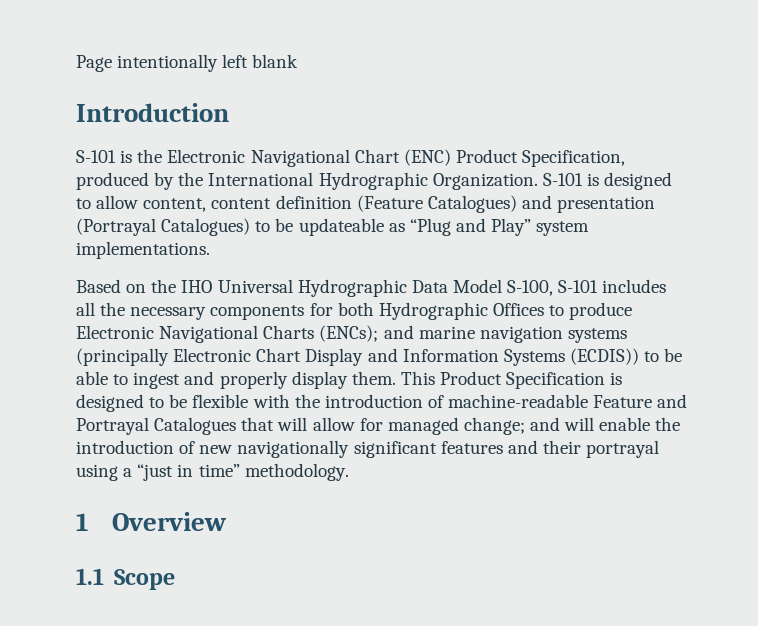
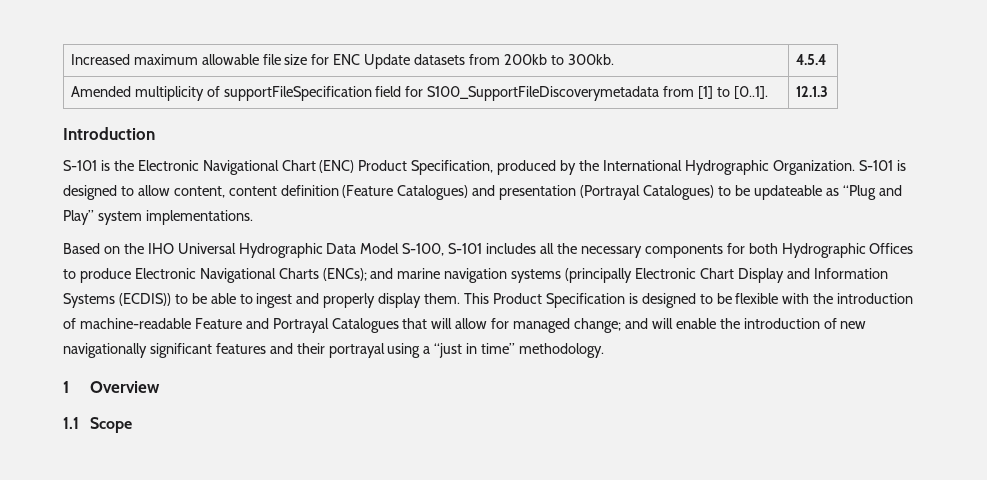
- Page intentionally left blank
+ Increased maximum allowable file size for ENC Update datasets from 200kb to 300kb. | 4.5.4
+ Amended multiplicity of supportFileSpecification field for S100_SupportFileDiscoverymetadata from [1] to [0..1]. | 12.1.3

